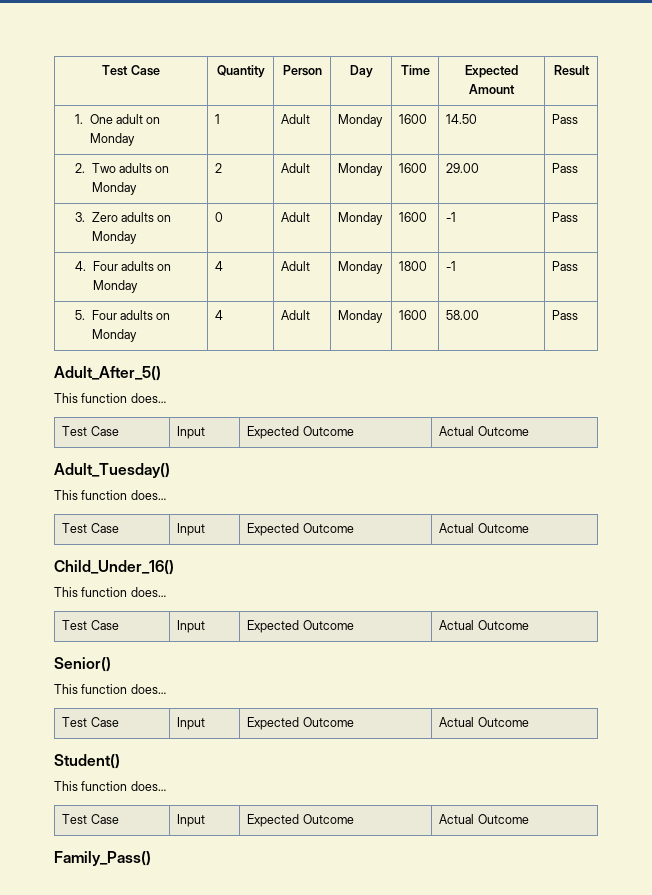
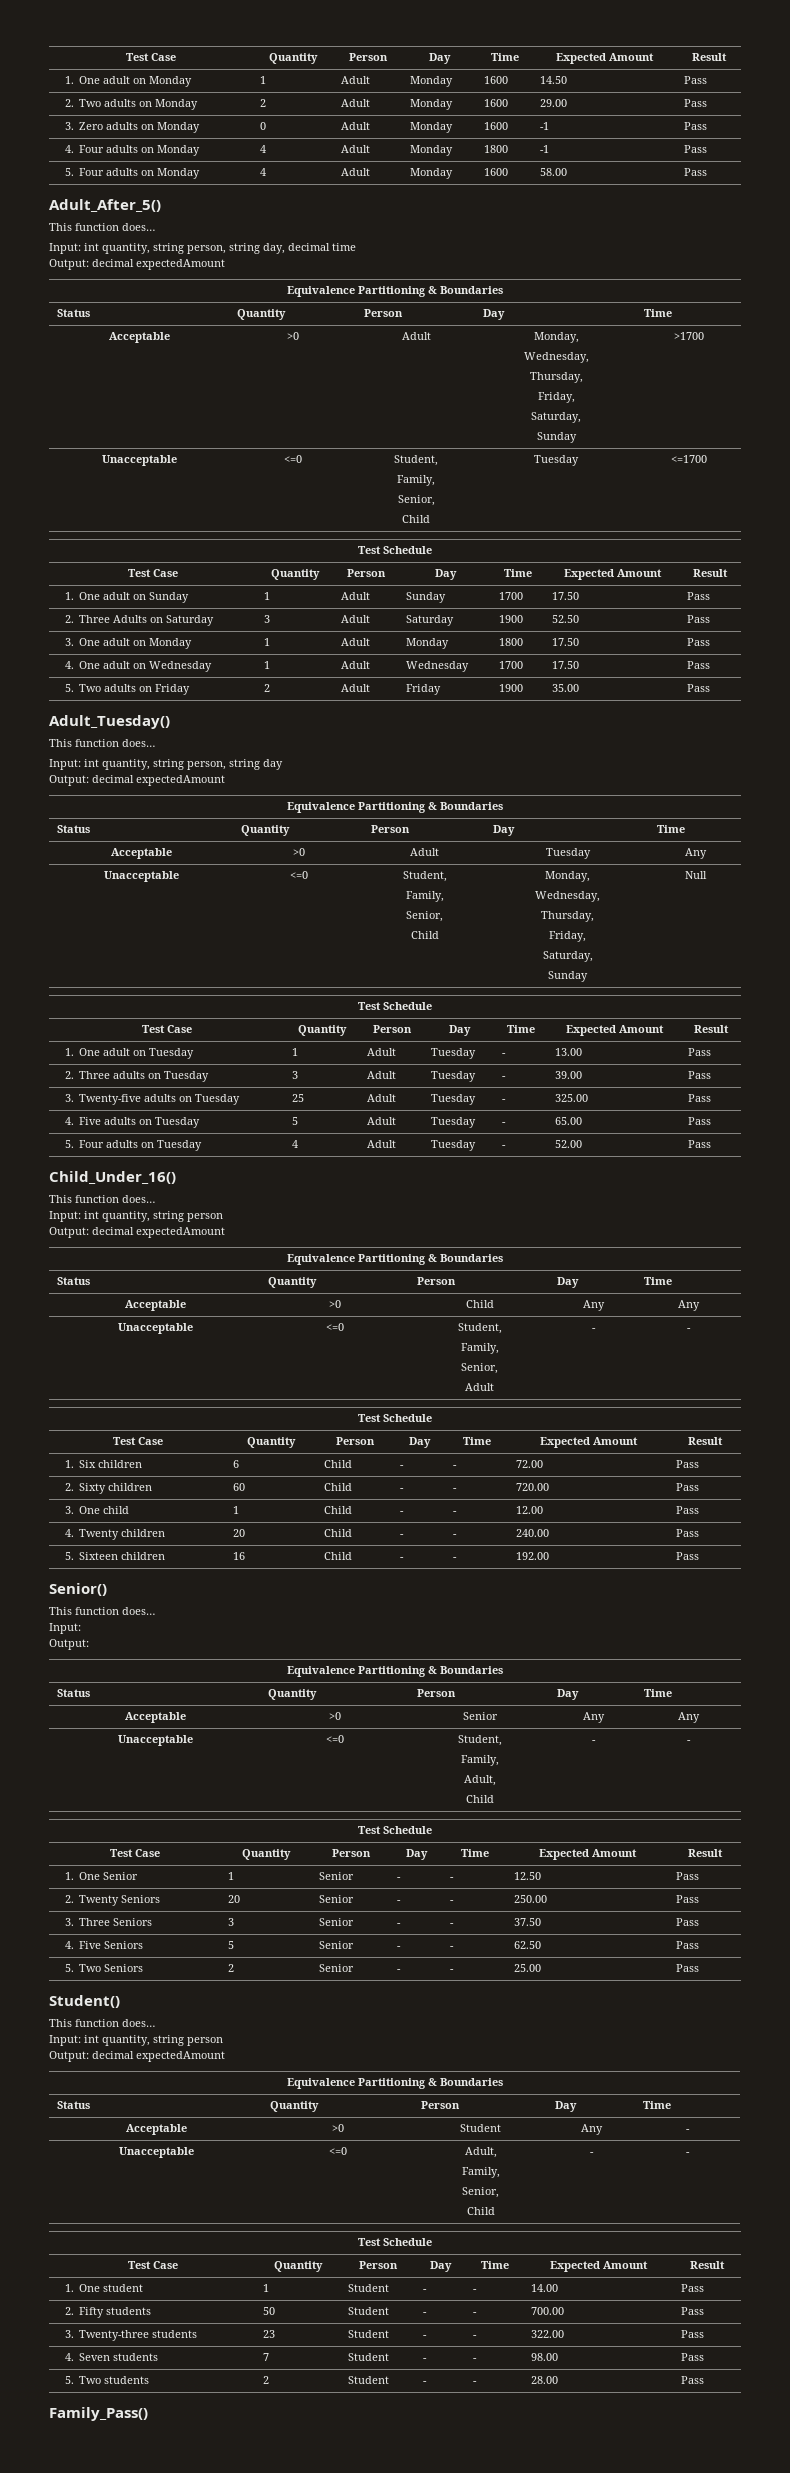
  Adult_After_5()
  This function does…
- Test Case | Input | Expected Outcome | Actual Outcome
+ Input: int quantity, string person, string day, decimal time
+ Output: decimal expectedAmount
+ Equivalence Partitioning & Boundaries
+ Status | Quantity | Person | Day | Time
+ Acceptable | >0 | Adult | Monday,
+ Wednesday,
+ Thursday,
+ Friday,
+ Saturday,
+ Sunday | >1700
+ Unacceptable | <=0 | Student,
+ Family,
+ Senior,
+ Child | Tuesday | <=1700
+ Test Schedule
+ Test Case | Quantity | Person | Day | Time | Expected Amount | Result
+ 1. One adult on Sunday | 1 | Adult | Sunday | 1700 | 17.50 | Pass
+ 2. Three Adults on Saturday | 3 | Adult | Saturday | 1900 | 52.50 | Pass
+ 3. One adult on Monday | 1 | Adult | Monday | 1800 | 17.50 | Pass
+ 4. One adult on Wednesday | 1 | Adult | Wednesday | 1700 | 17.50 | Pass
+ 5. Two adults on Friday | 2 | Adult | Friday | 1900 | 35.00 | Pass
  Adult_Tuesday()
  This function does…
- Test Case | Input | Expected Outcome | Actual Outcome
+ Input: int quantity, string person, string day
+ Output: decimal expectedAmount
+ Equivalence Partitioning & Boundaries
+ Status | Quantity | Person | Day | Time
+ Acceptable | >0 | Adult | Tuesday | Any
+ Unacceptable | <=0 | Student,
+ Family,
+ Senior,
+ Child | Monday,
+ Wednesday,
+ Thursday,
+ Friday,
+ Saturday,
+ Sunday | Null
+ Test Schedule
+ Test Case | Quantity | Person | Day | Time | Expected Amount | Result
+ 1. One adult on Tuesday | 1 | Adult | Tuesday | - | 13.00 | Pass
+ 2. Three adults on Tuesday | 3 | Adult | Tuesday | - | 39.00 | Pass
+ 3. Twenty-five adults on Tuesday | 25 | Adult | Tuesday | - | 325.00 | Pass
+ 4. Five adults on Tuesday | 5 | Adult | Tuesday | - | 65.00 | Pass
+ 5. Four adults on Tuesday | 4 | Adult | Tuesday | - | 52.00 | Pass
  Child_Under_16()
  This function does…
- Test Case | Input | Expected Outcome | Actual Outcome
+ Input: int quantity, string person
+ Output: decimal expectedAmount
+ Equivalence Partitioning & Boundaries
+ Status | Quantity | Person | Day | Time
+ Acceptable | >0 | Child | Any | Any
+ Unacceptable | <=0 | Student,
+ Family,
+ Senior,
+ Adult | - | -
+ Test Schedule
+ Test Case | Quantity | Person | Day | Time | Expected Amount | Result
+ 1. Six children | 6 | Child | - | - | 72.00 | Pass
+ 2. Sixty children | 60 | Child | - | - | 720.00 | Pass
+ 3. One child | 1 | Child | - | - | 12.00 | Pass
+ 4. Twenty children | 20 | Child | - | - | 240.00 | Pass
+ 5. Sixteen children | 16 | Child | - | - | 192.00 | Pass
  Senior()
  This function does…
- Test Case | Input | Expected Outcome | Actual Outcome
+ Input:
+ Output:
+ Equivalence Partitioning & Boundaries
+ Status | Quantity | Person | Day | Time
+ Acceptable | >0 | Senior | Any | Any
+ Unacceptable | <=0 | Student,
+ Family,
+ Adult,
+ Child | - | -
+ Test Schedule
+ Test Case | Quantity | Person | Day | Time | Expected Amount | Result
+ 1. One Senior | 1 | Senior | - | - | 12.50 | Pass
+ 2. Twenty Seniors | 20 | Senior | - | - | 250.00 | Pass
+ 3. Three Seniors | 3 | Senior | - | - | 37.50 | Pass
+ 4. Five Seniors | 5 | Senior | - | - | 62.50 | Pass
+ 5. Two Seniors | 2 | Senior | - | - | 25.00 | Pass
  Student()
  This function does…
- Test Case | Input | Expected Outcome | Actual Outcome
+ Input: int quantity, string person
+ Output: decimal expectedAmount
+ Equivalence Partitioning & Boundaries
+ Status | Quantity | Person | Day | Time
+ Acceptable | >0 | Student | Any | -
+ Unacceptable | <=0 | Adult,
+ Family,
+ Senior,
+ Child | - | -
+ Test Schedule
+ Test Case | Quantity | Person | Day | Time | Expected Amount | Result
+ 1. One student | 1 | Student | - | - | 14.00 | Pass
+ 2. Fifty students | 50 | Student | - | - | 700.00 | Pass
+ 3. Twenty-three students | 23 | Student | - | - | 322.00 | Pass
+ 4. Seven students | 7 | Student | - | - | 98.00 | Pass
+ 5. Two students | 2 | Student | - | - | 28.00 | Pass

